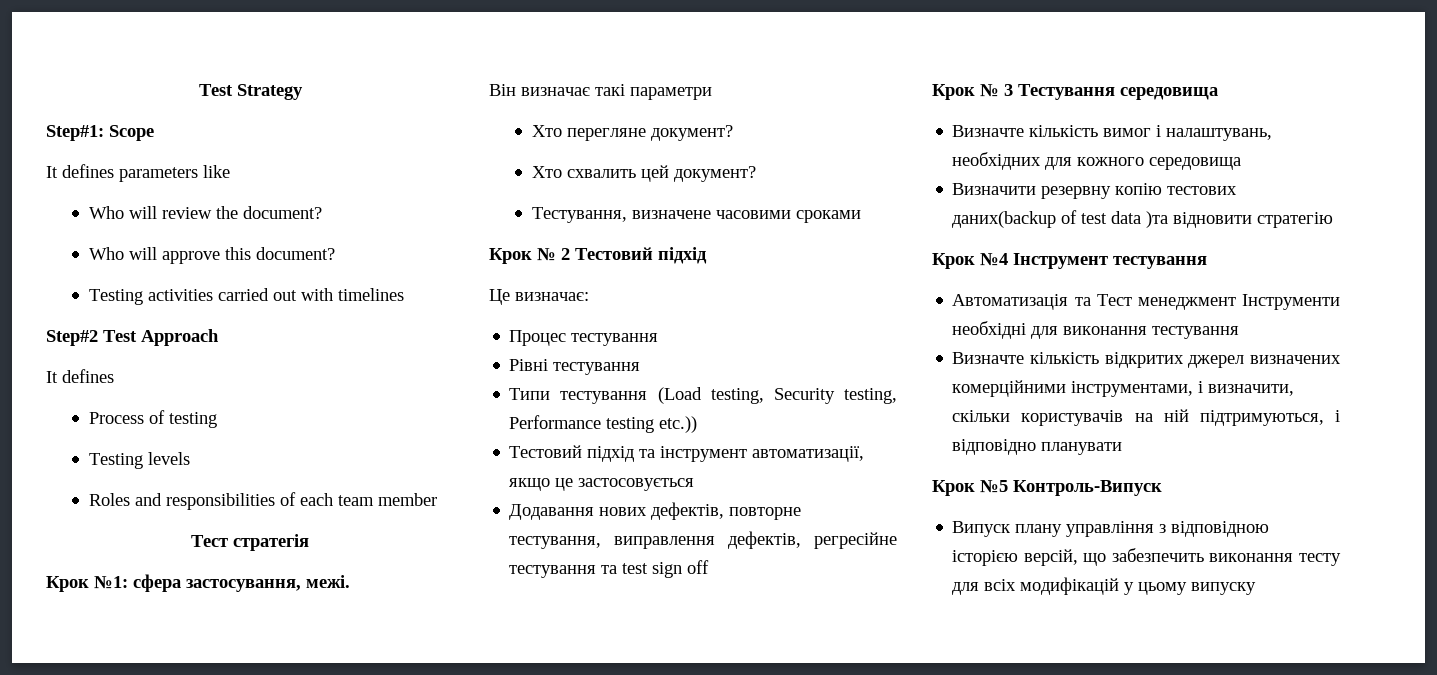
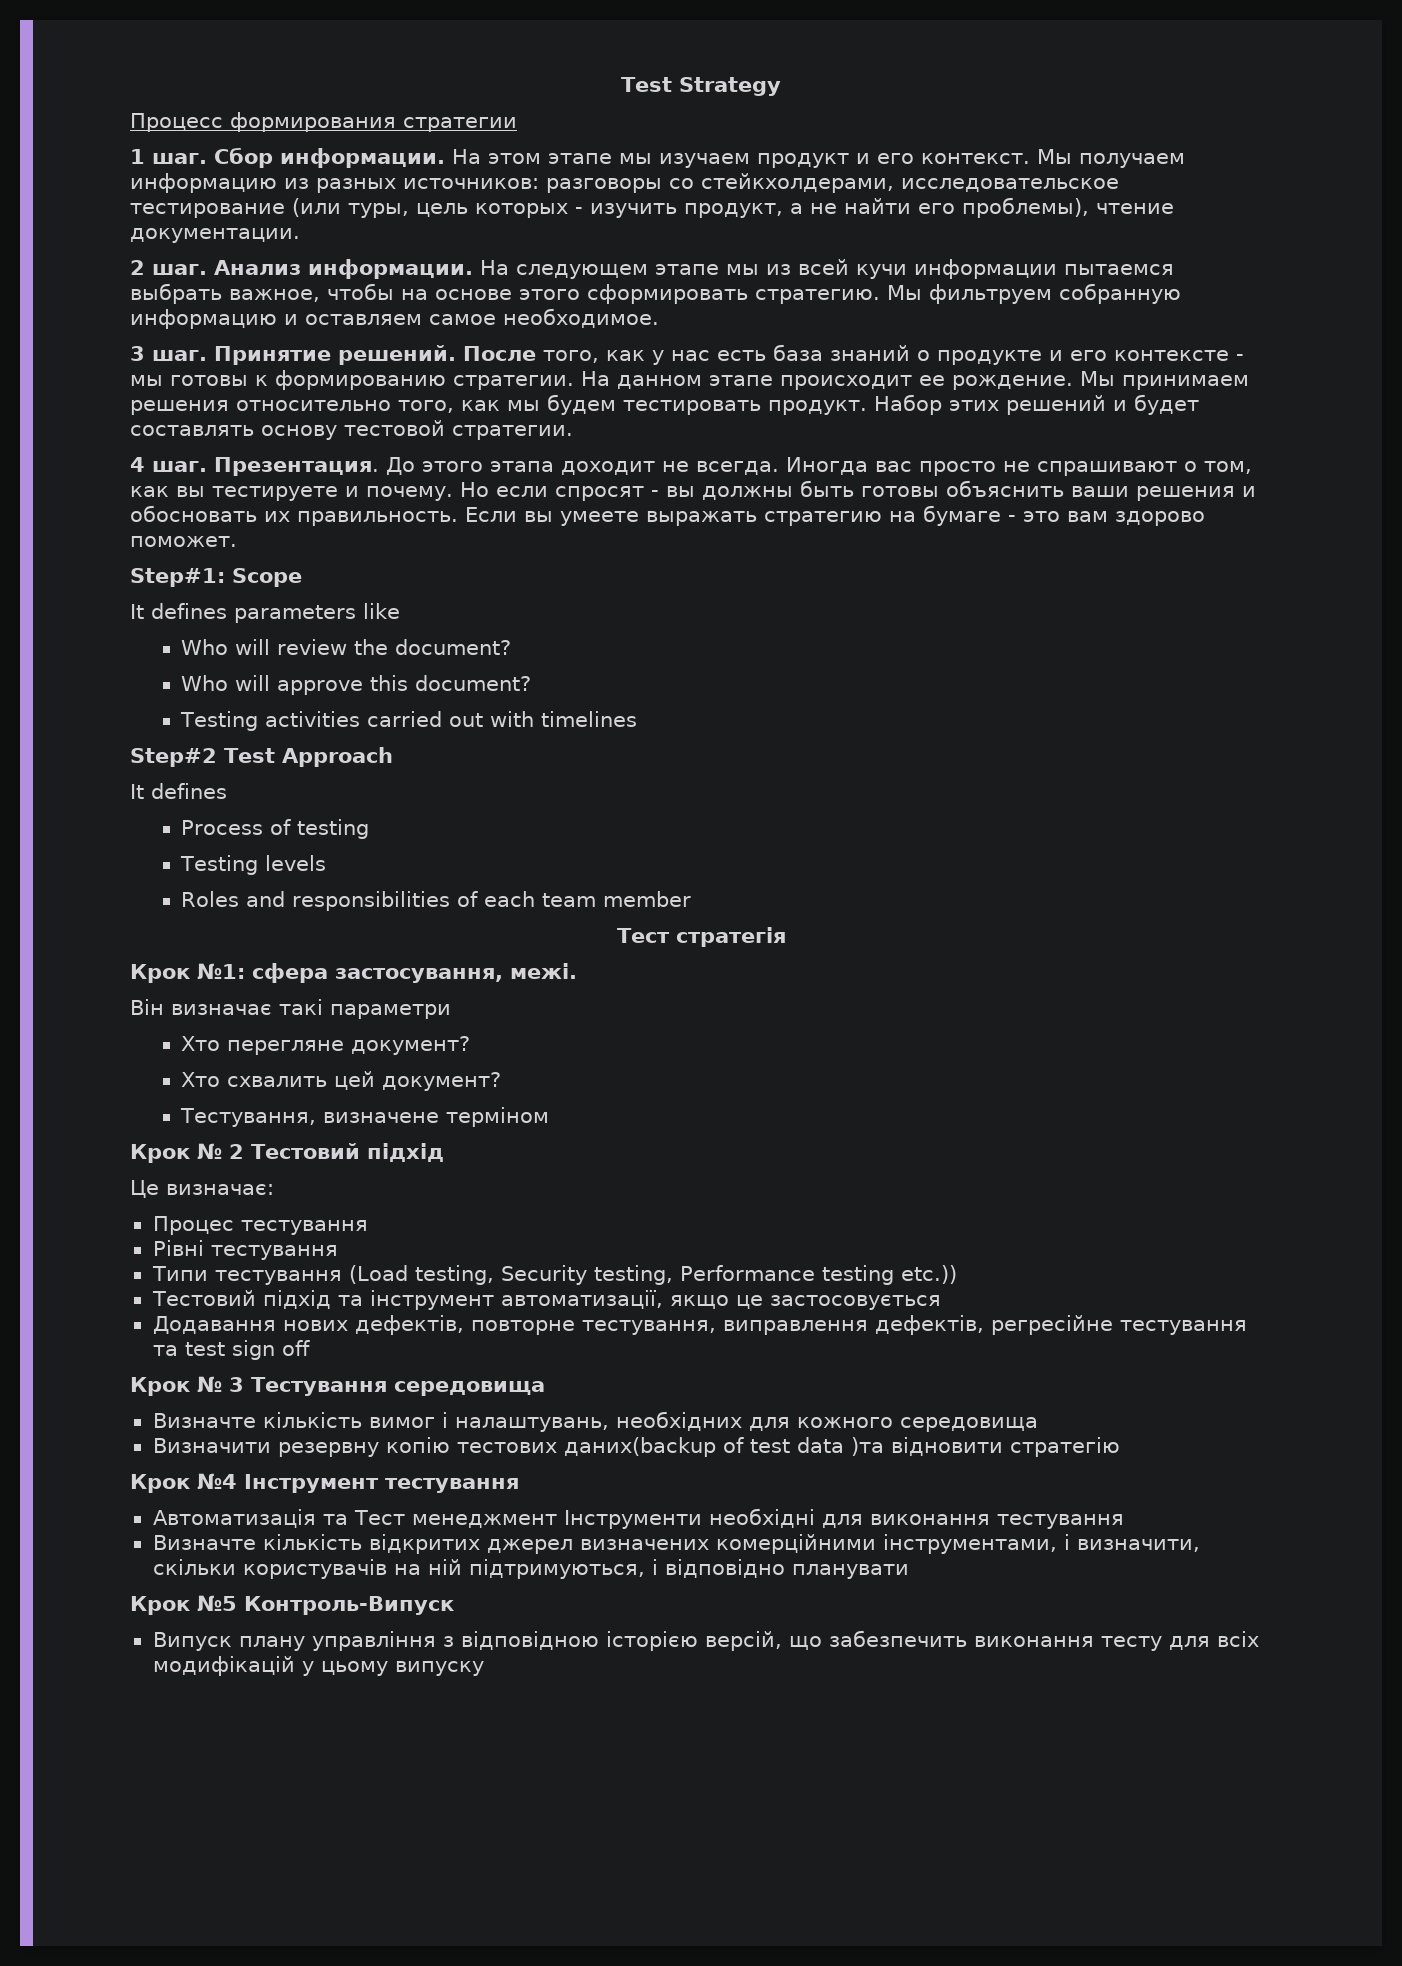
+ Процесс формирования стратегии
+ 1 шаг. Сбор информации. На этом этапе мы изучаем продукт и его контекст. Мы получаем информацию из разных источников: разговоры со стейкхолдерами, исследовательское тестирование (или туры, цель которых - изучить продукт, а не найти его проблемы), чтение документации.
+ 2 шаг. Анализ информации. На следующем этапе мы из всей кучи информации пытаемся выбрать важное, чтобы на основе этого сформировать стратегию. Мы фильтруем собранную информацию и оставляем самое необходимое.
+ 3 шаг. Принятие решений. После того, как у нас есть база знаний о продукте и его контексте - мы готовы к формированию стратегии. На данном этапе происходит ее рождение. Мы принимаем решения относительно того, как мы будем тестировать продукт. Набор этих решений и будет составлять основу тестовой стратегии.
+ 4 шаг. Презентация. До этого этапа доходит не всегда. Иногда вас просто не спрашивают о том, как вы тестируете и почему. Но если спросят - вы должны быть готовы объяснить ваши решения и обосновать их правильность. Если вы умеете выражать стратегию на бумаге - это вам здорово поможет.
- Тестування, визначене часовими сроками
+ Тестування, визначене терміном

